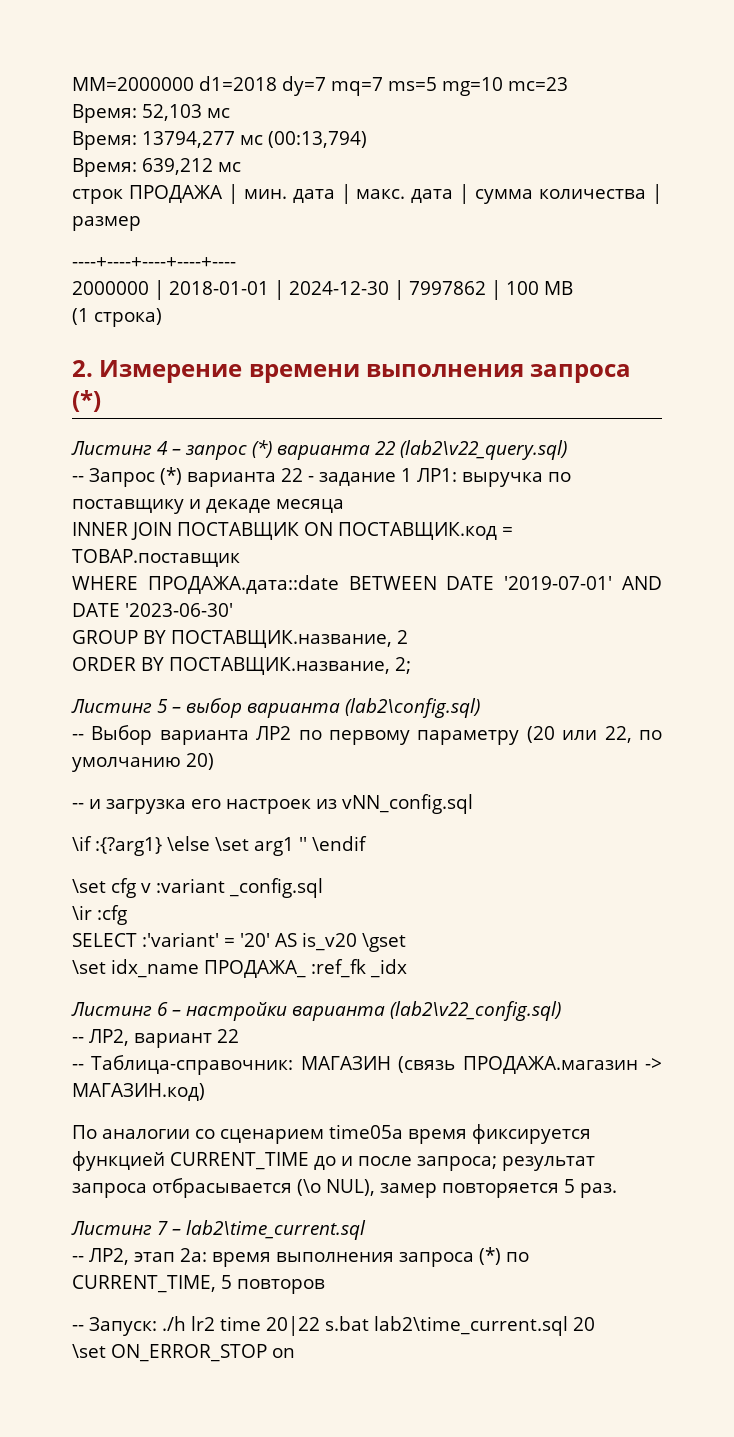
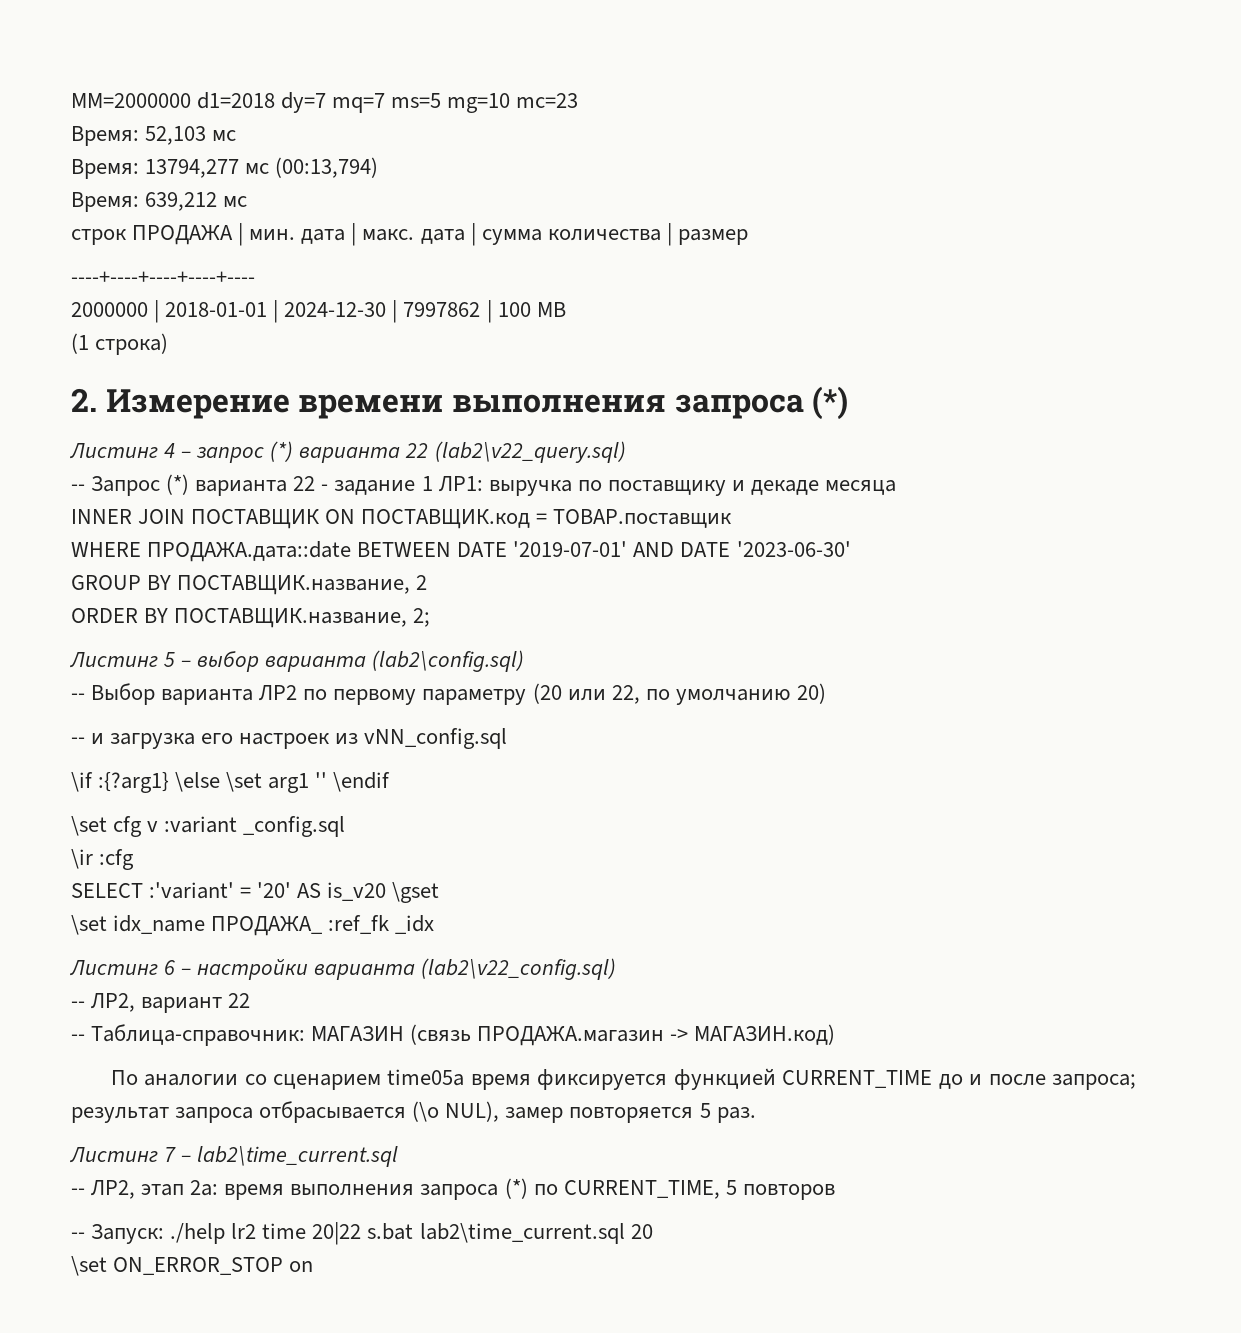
- -- Запуск: ./h lr2 time 20|22 s.bat lab2\time_current.sql 20
+ -- Запуск: ./help lr2 time 20|22 s.bat lab2\time_current.sql 20

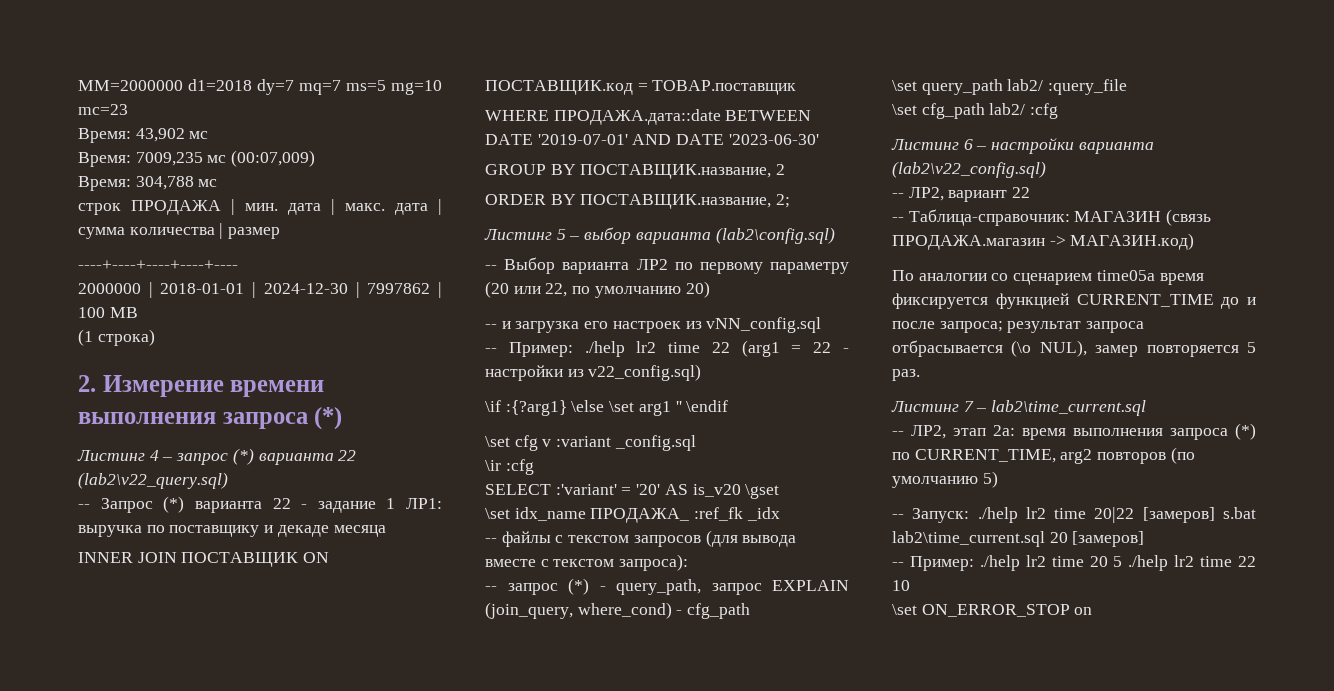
- Время: 52,103 мс
+ Время: 43,902 мс
- Время: 13794,277 мс (00:13,794)
- Время: 639,212 мс
+ Время: 7009,235 мс (00:07,009)
+ Время: 304,788 мс
+ -- Пример: ./help lr2 time 22 (arg1 = 22 - настройки из v22_config.sql)
+ -- файлы с текстом запросов (для вывода вместе с текстом запроса):
+ -- запрос (*) - query_path, запрос EXPLAIN (join_query, where_cond) - cfg_path
+ \set query_path lab2/ :query_file
+ \set cfg_path lab2/ :cfg
- -- ЛР2, этап 2а: время выполнения запроса (*) по CURRENT_TIME, 5 повторов
+ -- ЛР2, этап 2а: время выполнения запроса (*) по CURRENT_TIME, arg2 повторов (по умолчанию 5)
- -- Запуск: ./help lr2 time 20|22 s.bat lab2\time_current.sql 20
+ -- Запуск: ./help lr2 time 20|22 [замеров] s.bat lab2\time_current.sql 20 [замеров]
+ -- Пример: ./help lr2 time 20 5 ./help lr2 time 22 10

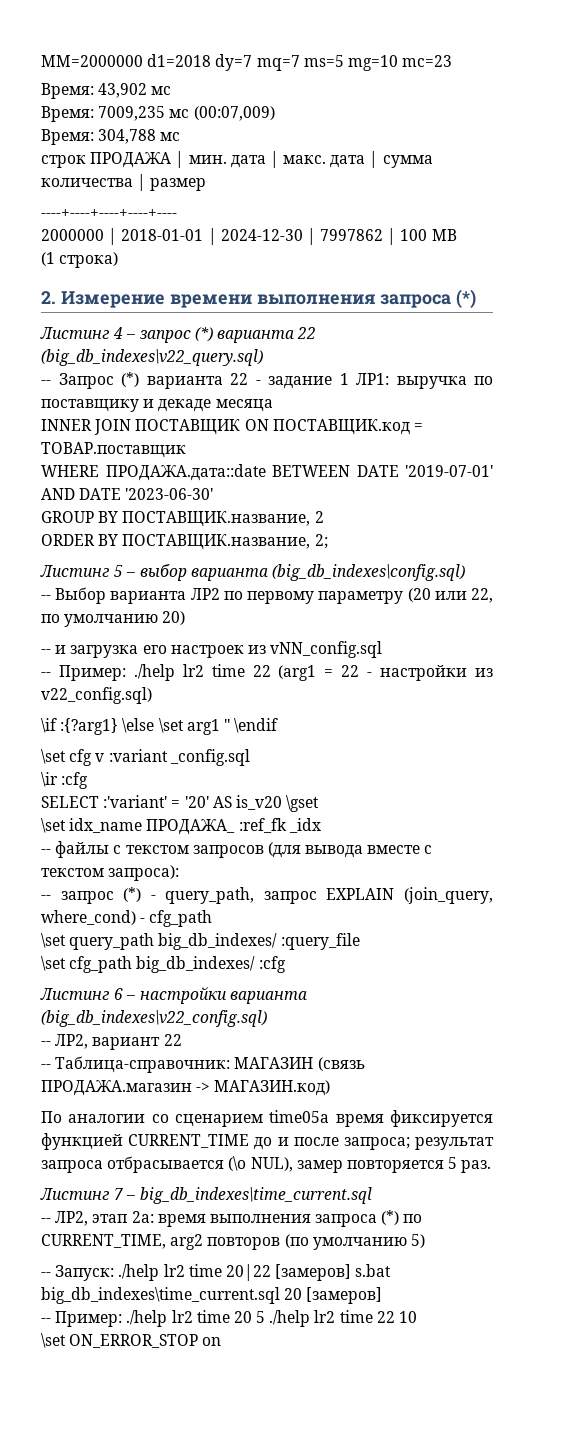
- Листинг 4 – запрос (*) варианта 22 (lab2\v22_query.sql)
+ Листинг 4 – запрос (*) варианта 22 (big_db_indexes\v22_query.sql)
- Листинг 5 – выбор варианта (lab2\config.sql)
+ Листинг 5 – выбор варианта (big_db_indexes\config.sql)
- \set query_path lab2/ :query_file
+ \set query_path big_db_indexes/ :query_file
- \set cfg_path lab2/ :cfg
+ \set cfg_path big_db_indexes/ :cfg
- Листинг 6 – настройки варианта (lab2\v22_config.sql)
+ Листинг 6 – настройки варианта (big_db_indexes\v22_config.sql)
- Листинг 7 – lab2\time_current.sql
+ Листинг 7 – big_db_indexes\time_current.sql
- -- Запуск: ./help lr2 time 20|22 [замеров] s.bat lab2\time_current.sql 20 [замеров]
+ -- Запуск: ./help lr2 time 20|22 [замеров] s.bat big_db_indexes\time_current.sql 20 [замеров]

